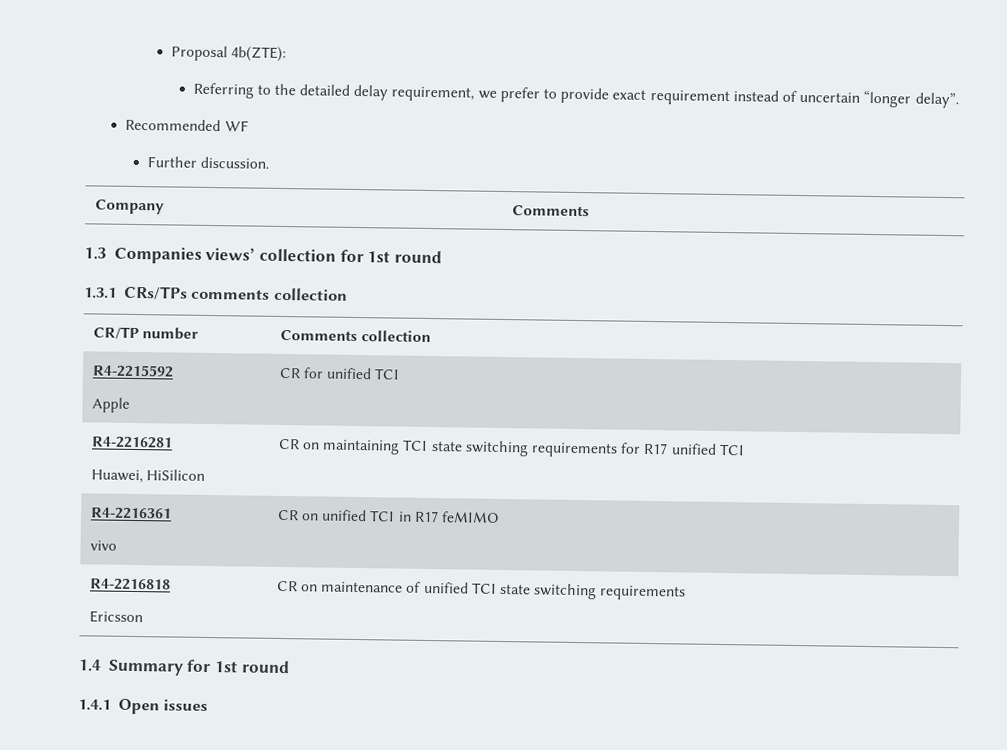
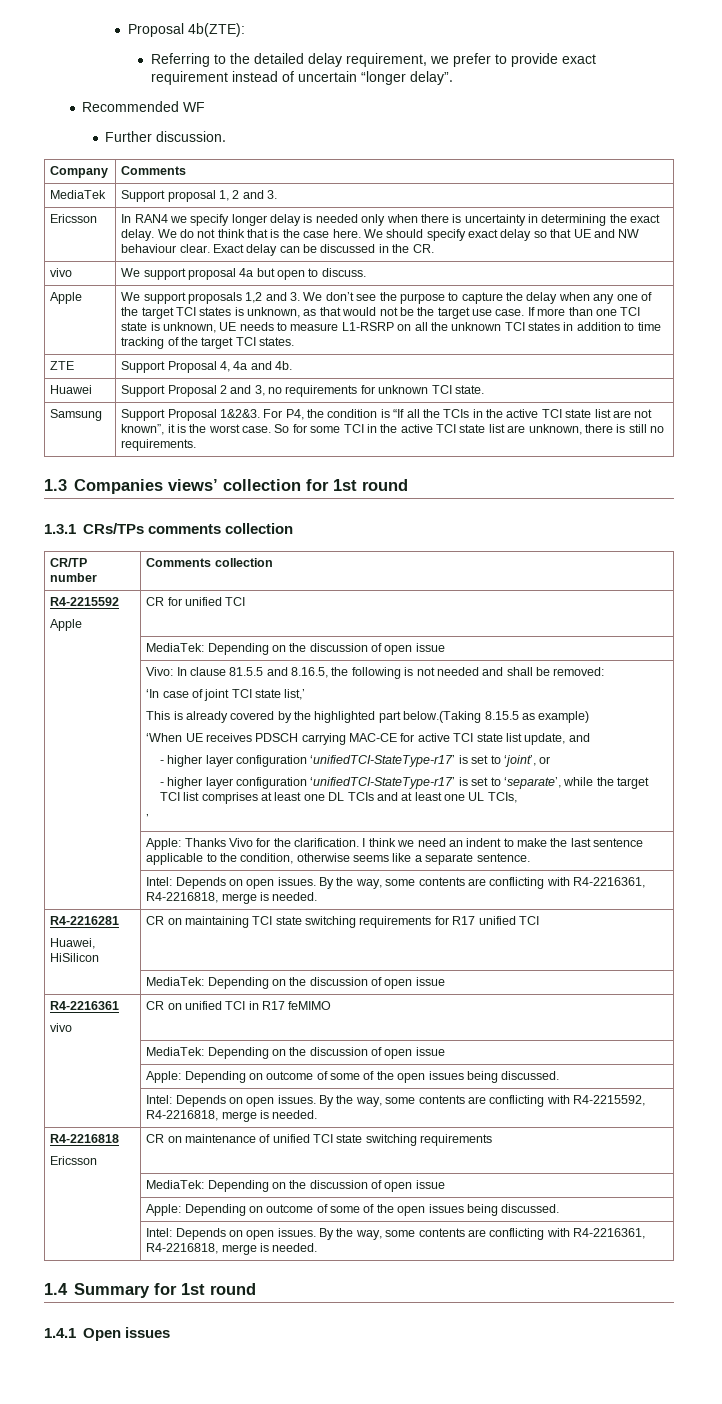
+ MediaTek | Support proposal 1, 2 and 3.
+ Ericsson | In RAN4 we specify longer delay is needed only when there is uncertainty in determining the exact delay. We do not think that is the case here. We should specify exact delay so that UE and NW behaviour clear. Exact delay can be discussed in the CR.
+ vivo | We support proposal 4a but open to discuss.
+ Apple | We support proposals 1,2 and 3. We don’t see the purpose to capture the delay when any one of the target TCI states is unknown, as that would not be the target use case. If more than one TCI state is unknown, UE needs to measure L1-RSRP on all the unknown TCI states in addition to time tracking of the target TCI states.
+ ZTE | Support Proposal 4, 4a and 4b.
+ Huawei | Support Proposal 2 and 3, no requirements for unknown TCI state.
+ Samsung | Support Proposal 1&2&3. For P4, the condition is “If all the TCIs in the active TCI state list are not known”, it is the worst case. So for some TCI in the active TCI state list are unknown, there is still no requirements.
  R4-2215592
  Apple | CR for unified TCI
+ | MediaTek: Depending on the discussion of open issue
+ | Vivo: In clause 81.5.5 and 8.16.5, the following is not needed and shall be removed:
+ ‘In case of joint TCI state list,’
+ This is already covered by the highlighted part below.(Taking 8.15.5 as example)
+ ‘When UE receives PDSCH carrying MAC-CE for active TCI state list update, and
+ - higher layer configuration ‘unifiedTCI-StateType-r17’ is set to ‘joint’, or
+ - higher layer configuration ‘unifiedTCI-StateType-r17’ is set to ‘separate’, while the target TCI list comprises at least one DL TCIs and at least one UL TCIs,
+ ’
+ | Apple: Thanks Vivo for the clarification. I think we need an indent to make the last sentence applicable to the condition, otherwise seems like a separate sentence.
+ | Intel: Depends on open issues. By the way, some contents are conflicting with R4-2216361, R4-2216818, merge is needed.
  R4-2216281
  Huawei, HiSilicon | CR on maintaining TCI state switching requirements for R17 unified TCI
+ | MediaTek: Depending on the discussion of open issue
  R4-2216361
  vivo | CR on unified TCI in R17 feMIMO
+ | MediaTek: Depending on the discussion of open issue
+ | Apple: Depending on outcome of some of the open issues being discussed.
+ | Intel: Depends on open issues. By the way, some contents are conflicting with R4-2215592, R4-2216818, merge is needed.
  R4-2216818
  Ericsson | CR on maintenance of unified TCI state switching requirements
+ | MediaTek: Depending on the discussion of open issue
+ | Apple: Depending on outcome of some of the open issues being discussed.
+ | Intel: Depends on open issues. By the way, some contents are conflicting with R4-2216361, R4-2216818, merge is needed.

